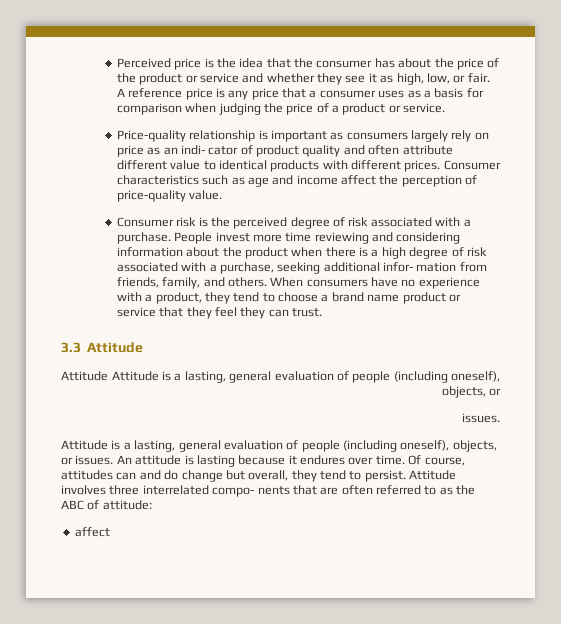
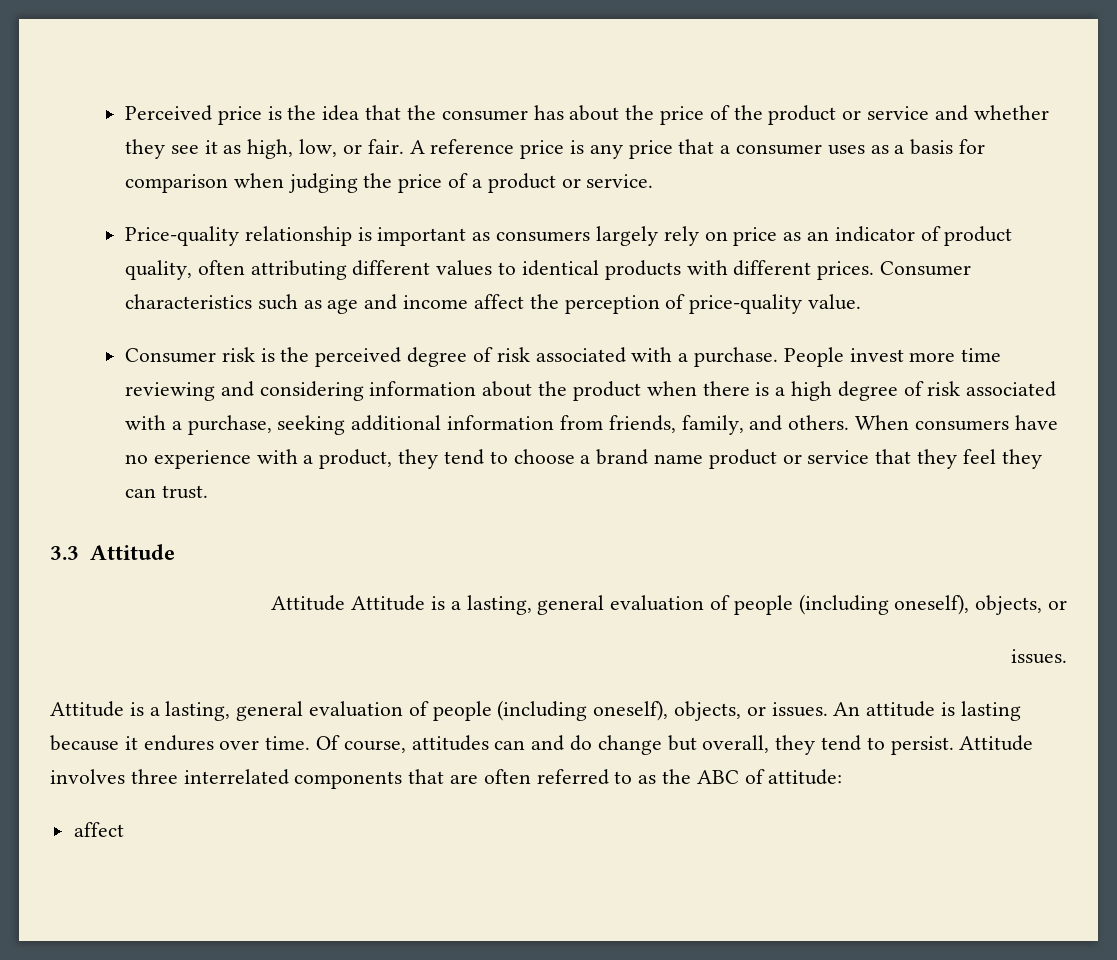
- Price-quality relationship is important as consumers largely rely on price as an indi- cator of product quality and often attribute different value to identical products with different prices.
+ Price-quality relationship is important as consumers largely rely on price as an indicator of product quality, often attributing different values to identical products with different prices.
- People invest more time reviewing and considering information about the product when there is a high degree of risk associated with a purchase, seeking additional infor- mation from friends, family, and others.
+ People invest more time reviewing and considering information about the product when there is a high degree of risk associated with a purchase, seeking additional information from friends, family, and others.
- Attitude involves three interrelated compo- nents that are often referred to as the ABC of attitude:
+ Attitude involves three interrelated components that are often referred to as the ABC of attitude:

